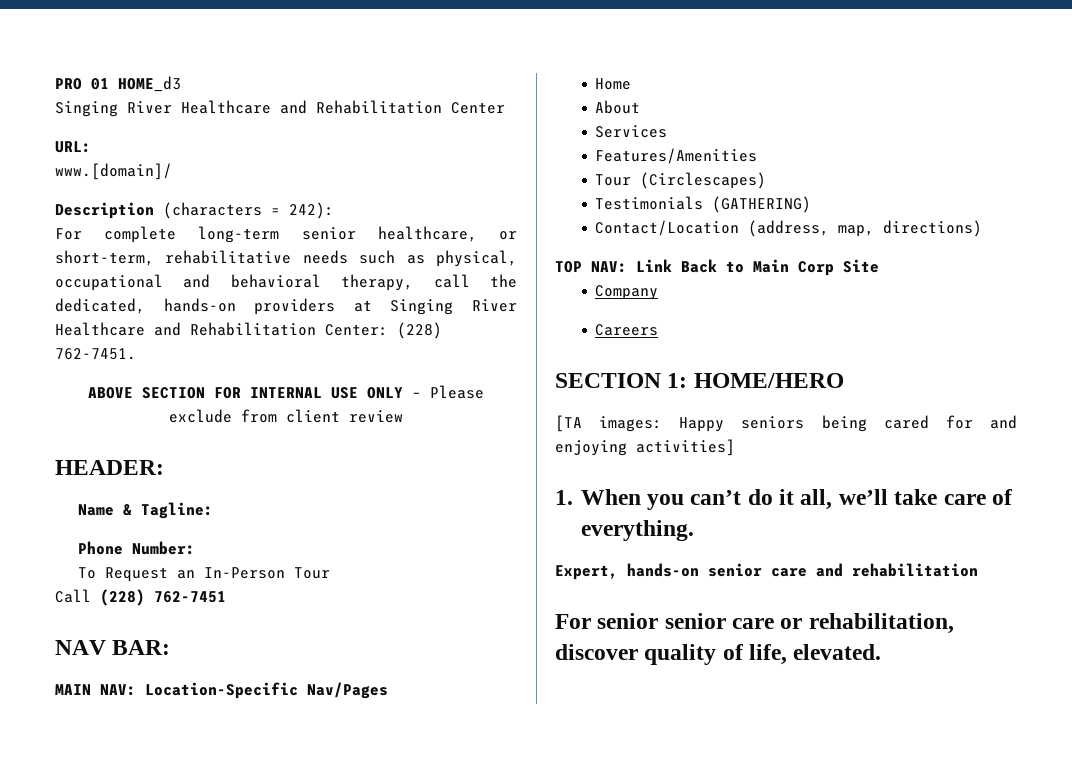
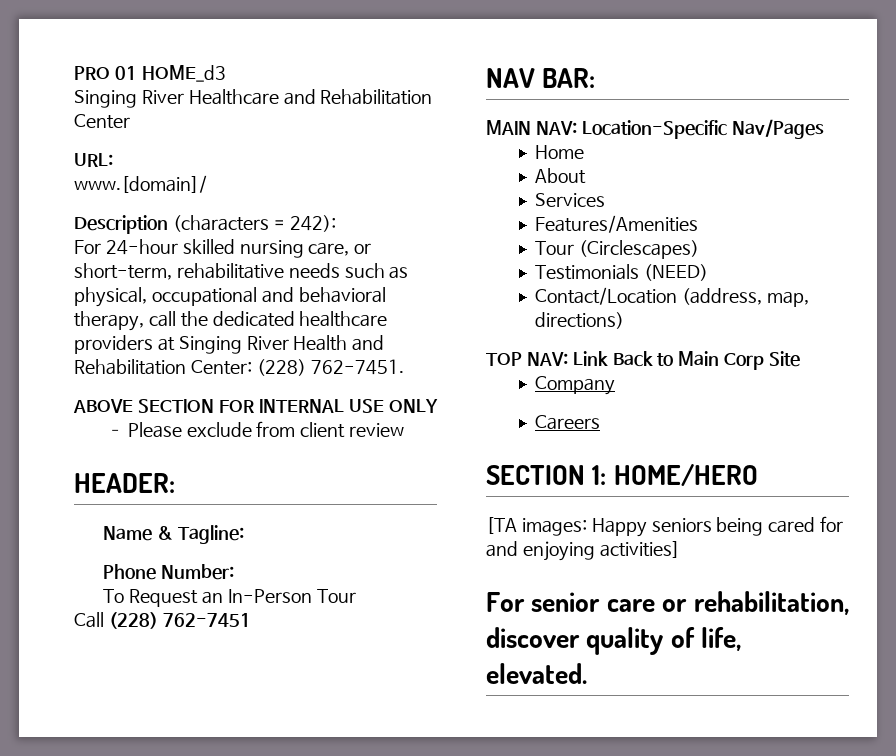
- For complete long-term senior healthcare, or short-term, rehabilitative needs such as physical, occupational and behavioral therapy, call the dedicated, hands-on providers at Singing River Healthcare and Rehabilitation Center: (228) 762-7451.
+ For 24-hour skilled nursing care, or short-term, rehabilitative needs such as physical, occupational and behavioral therapy, call the dedicated healthcare providers at Singing River Health and Rehabilitation Center: (228) 762-7451.
- Testimonials (GATHERING)
+ Testimonials (NEED)
- 1. When you can’t do it all, we’ll take care of everything.
- Expert, hands-on senior care and rehabilitation
- For senior senior care or rehabilitation, discover quality of life, elevated.
+ For senior care or rehabilitation, discover quality of life, elevated.

